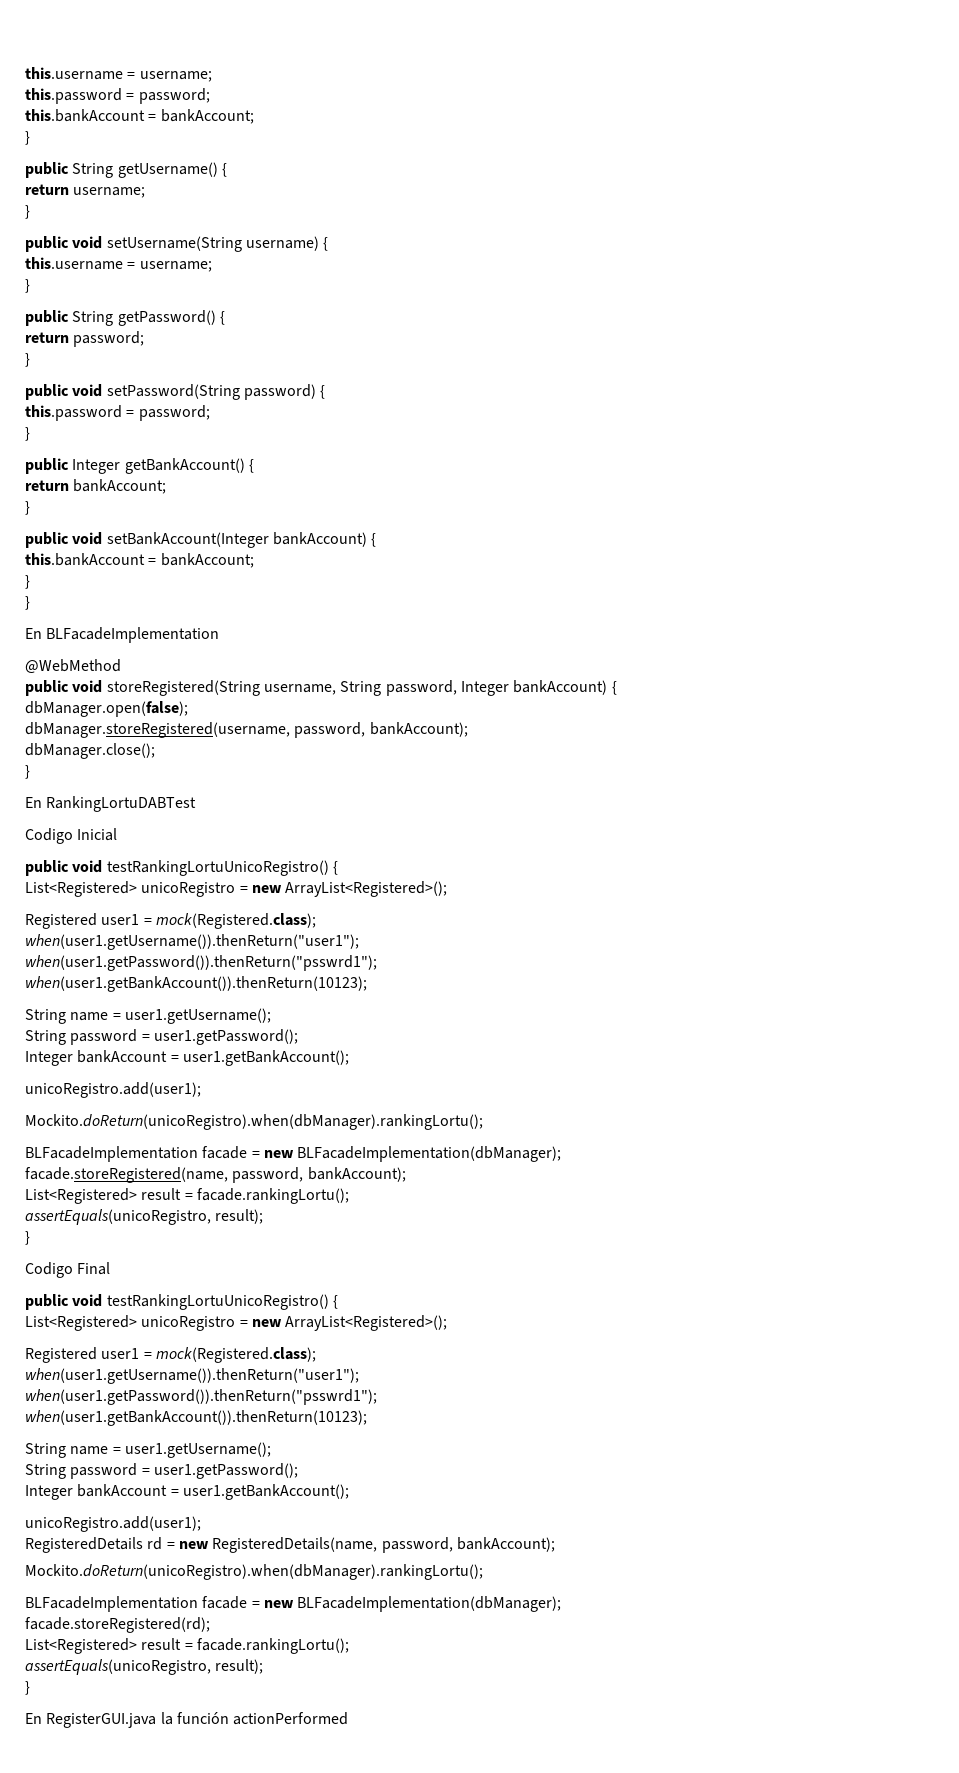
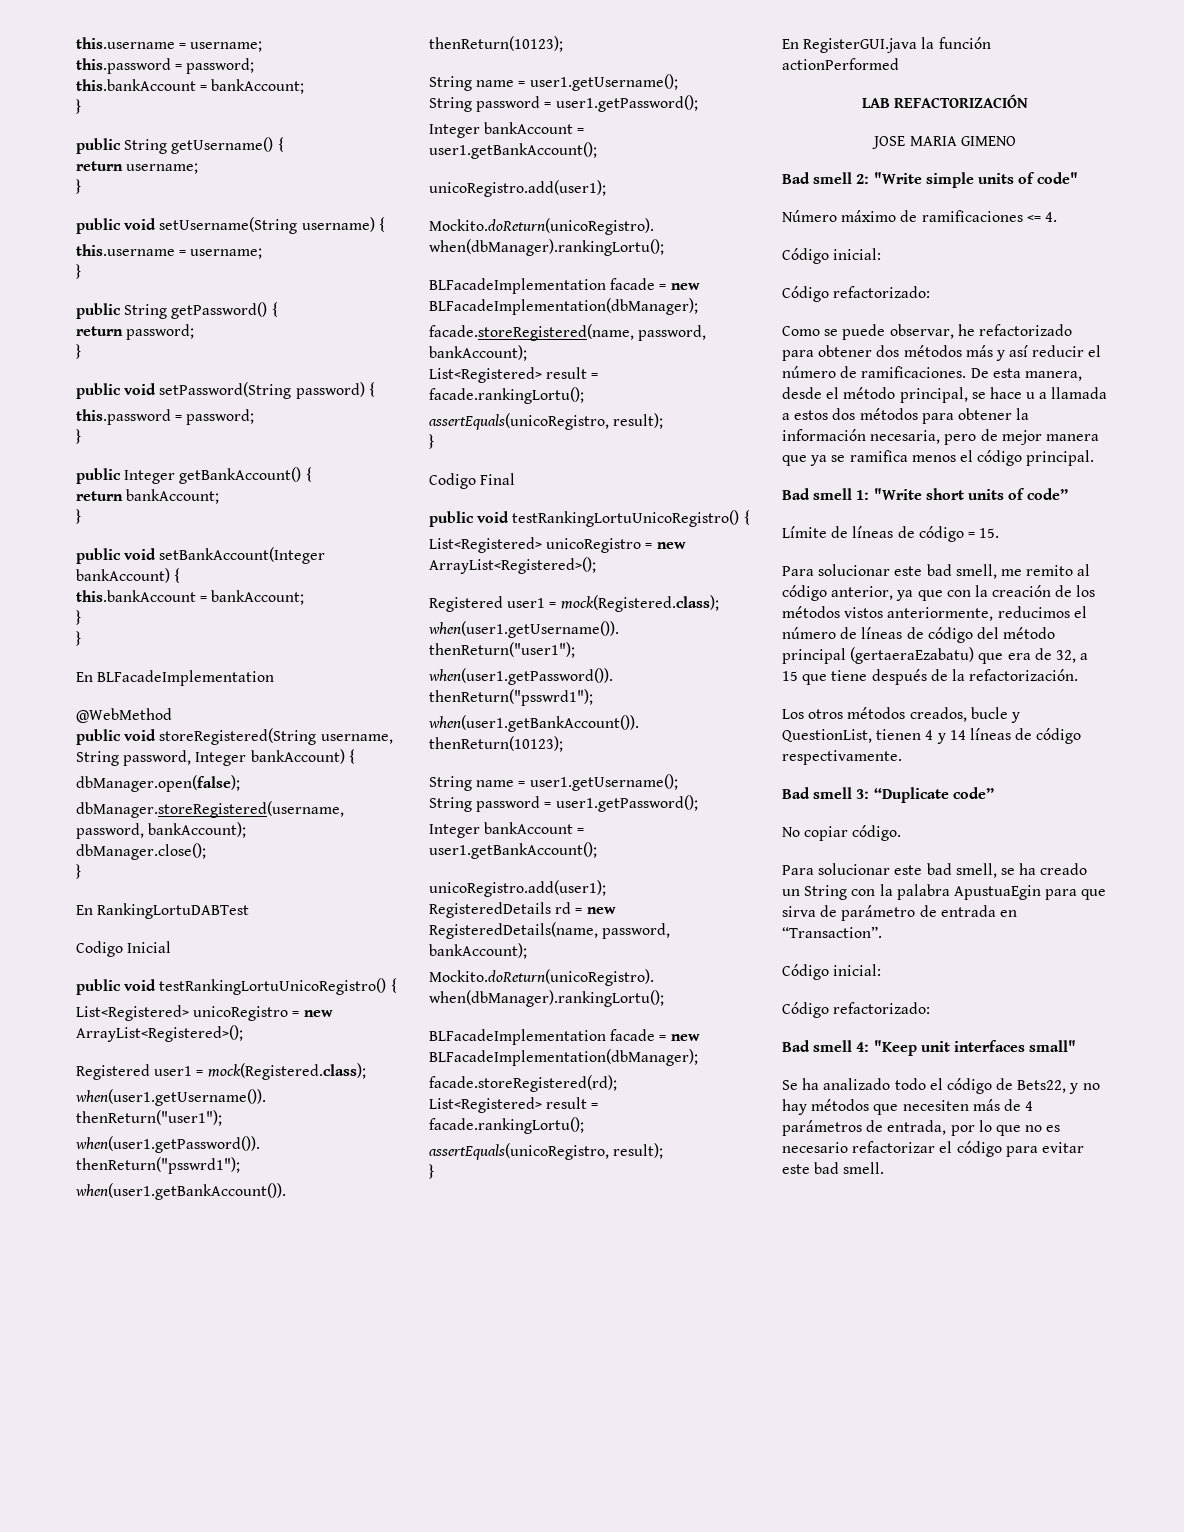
+ LAB REFACTORIZACIÓN
+ JOSE MARIA GIMENO
+ Bad smell 2: "Write simple units of code"
+ Número máximo de ramificaciones <= 4.
+ Código inicial:
+ Código refactorizado:
+ Como se puede observar, he refactorizado para obtener dos métodos más y así reducir el número de ramificaciones. De esta manera, desde el método principal, se hace u a llamada a estos dos métodos para obtener la información necesaria, pero de mejor manera que ya se ramifica menos el código principal.
+ Bad smell 1: "Write short units of code”
+ Límite de líneas de código = 15.
+ Para solucionar este bad smell, me remito al código anterior, ya que con la creación de los métodos vistos anteriormente, reducimos el número de líneas de código del método principal (gertaeraEzabatu) que era de 32, a 15 que tiene después de la refactorización.
+ Los otros métodos creados, bucle y QuestionList, tienen 4 y 14 líneas de código respectivamente.
+ Bad smell 3: “Duplicate code”
+ No copiar código.
+ Para solucionar este bad smell, se ha creado un String con la palabra ApustuaEgin para que sirva de parámetro de entrada en “Transaction”.
+ Código inicial:
+ Código refactorizado:
+ Bad smell 4: "Keep unit interfaces small"
+ Se ha analizado todo el código de Bets22, y no hay métodos que necesiten más de 4 parámetros de entrada, por lo que no es necesario refactorizar el código para evitar este bad smell.

